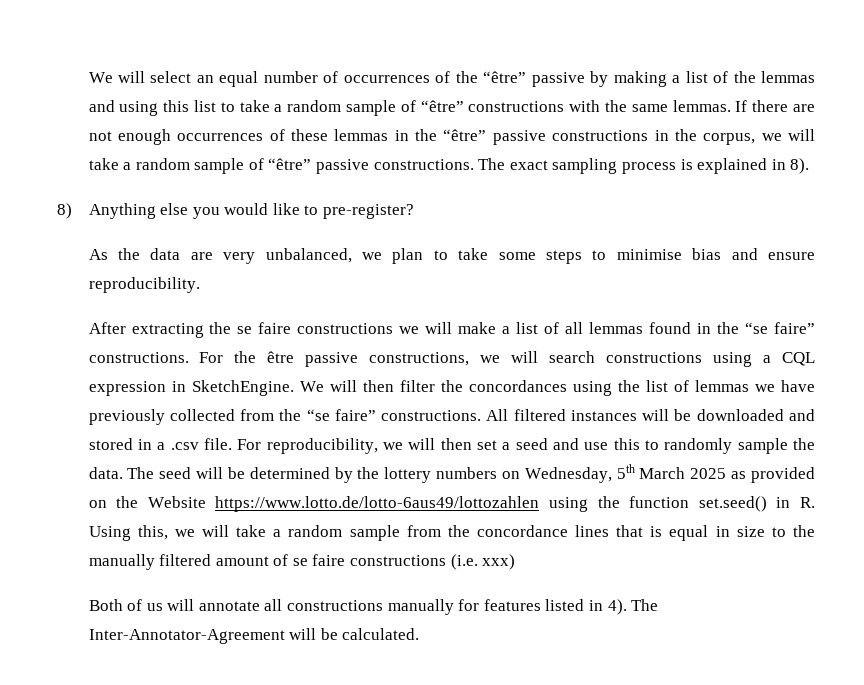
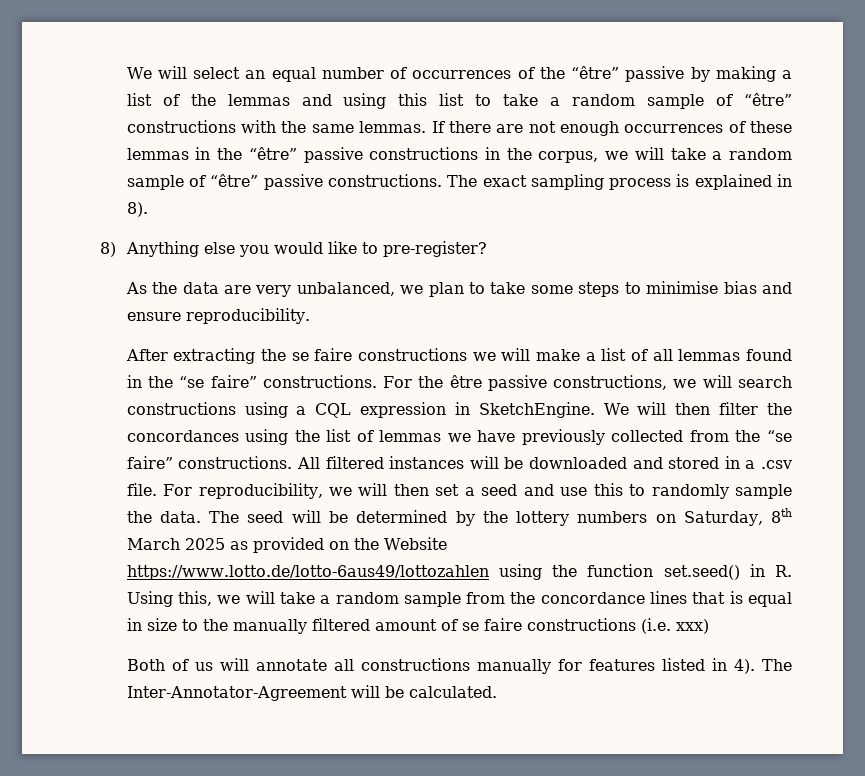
- The seed will be determined by the lottery numbers on Wednesday, 5th March 2025 as provided on the Website https://www.lotto.de/lotto-6aus49/lottozahlen using the function set.seed() in R. Using this, we will take a random sample from the concordance lines that is equal in size to the manually filtered amount of se faire constructions (i.e. xxx)
+ The seed will be determined by the lottery numbers on Saturday, 8th March 2025 as provided on the Website https://www.lotto.de/lotto-6aus49/lottozahlen using the function set.seed() in R. Using this, we will take a random sample from the concordance lines that is equal in size to the manually filtered amount of se faire constructions (i.e. xxx)

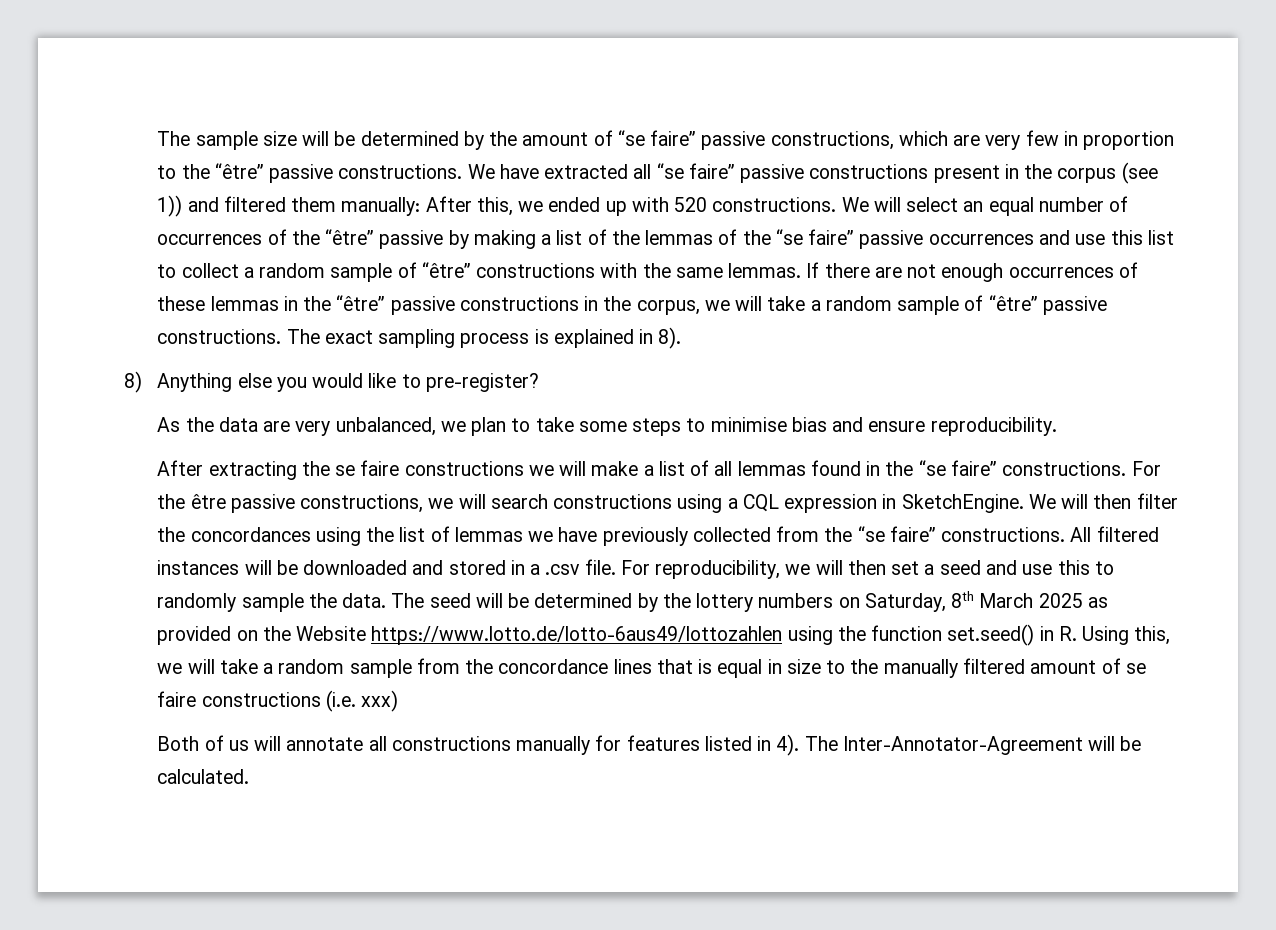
+ The sample size will be determined by the amount of “se faire” passive constructions, which are very few in proportion to the “être” passive constructions. We have extracted all “se faire” passive constructions present in the corpus (see 1)) and filtered them manually: After this, we ended up with 520 constructions.
- We will select an equal number of occurrences of the “être” passive by making a list of the lemmas and using this list to take a random sample of “être” constructions with the same lemmas.
+ We will select an equal number of occurrences of the “être” passive by making a list of the lemmas of the “se faire” passive occurrences and use this list to collect a random sample of “être” constructions with the same lemmas.

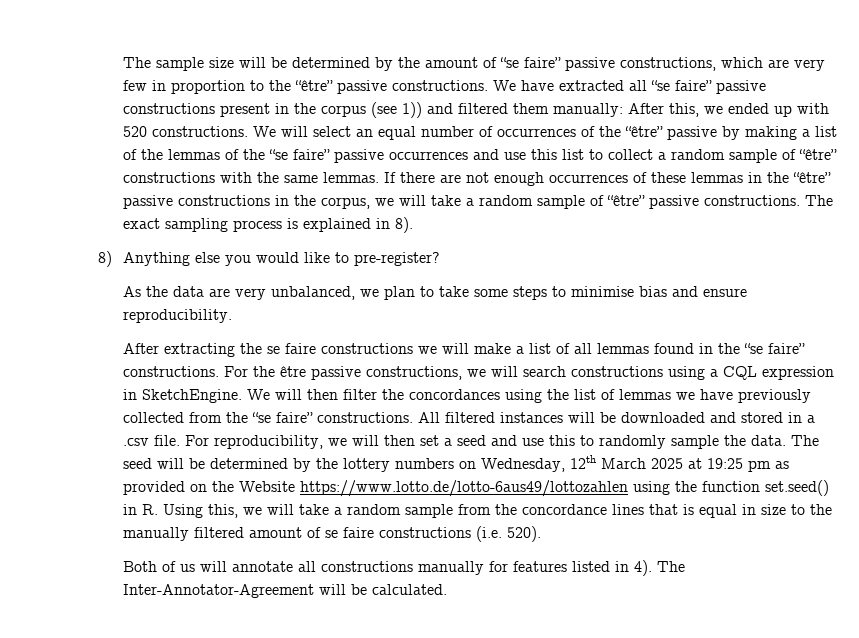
- The seed will be determined by the lottery numbers on Saturday, 8th March 2025 as provided on the Website https://www.lotto.de/lotto-6aus49/lottozahlen using the function set.seed() in R. Using this, we will take a random sample from the concordance lines that is equal in size to the manually filtered amount of se faire constructions (i.e. xxx)
+ The seed will be determined by the lottery numbers on Wednesday, 12th March 2025 at 19:25 pm as provided on the Website https://www.lotto.de/lotto-6aus49/lottozahlen using the function set.seed() in R. Using this, we will take a random sample from the concordance lines that is equal in size to the manually filtered amount of se faire constructions (i.e. 520).

